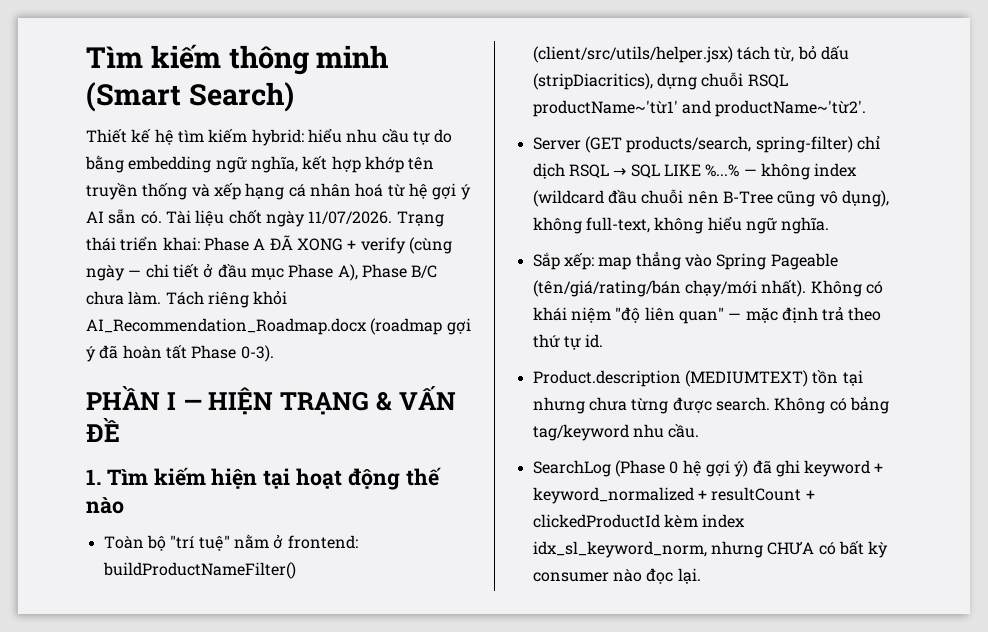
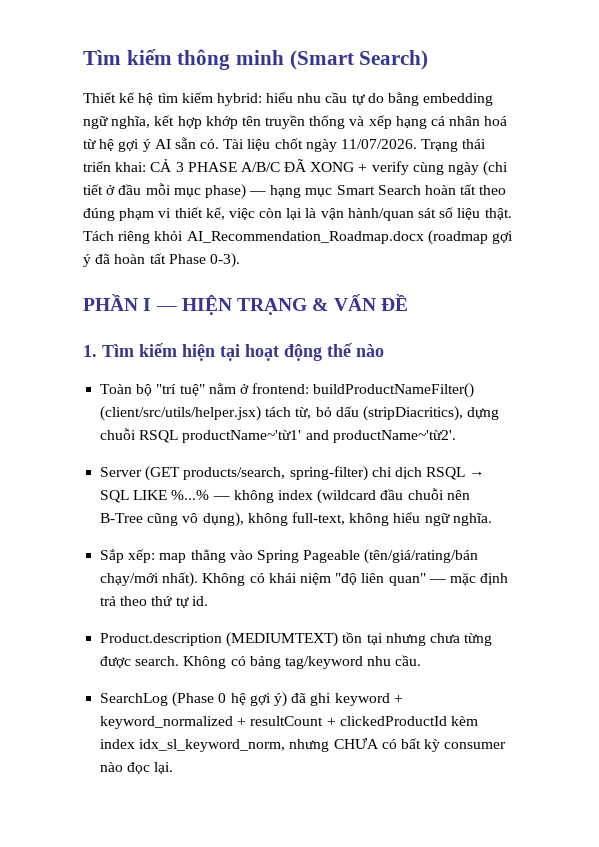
- Trạng thái triển khai: Phase A ĐÃ XONG + verify (cùng ngày — chi tiết ở đầu mục Phase A), Phase B/C chưa làm.
+ Trạng thái triển khai: CẢ 3 PHASE A/B/C ĐÃ XONG + verify cùng ngày (chi tiết ở đầu mỗi mục phase) — hạng mục Smart Search hoàn tất theo đúng phạm vi thiết kế, việc còn lại là vận hành/quan sát số liệu thật.

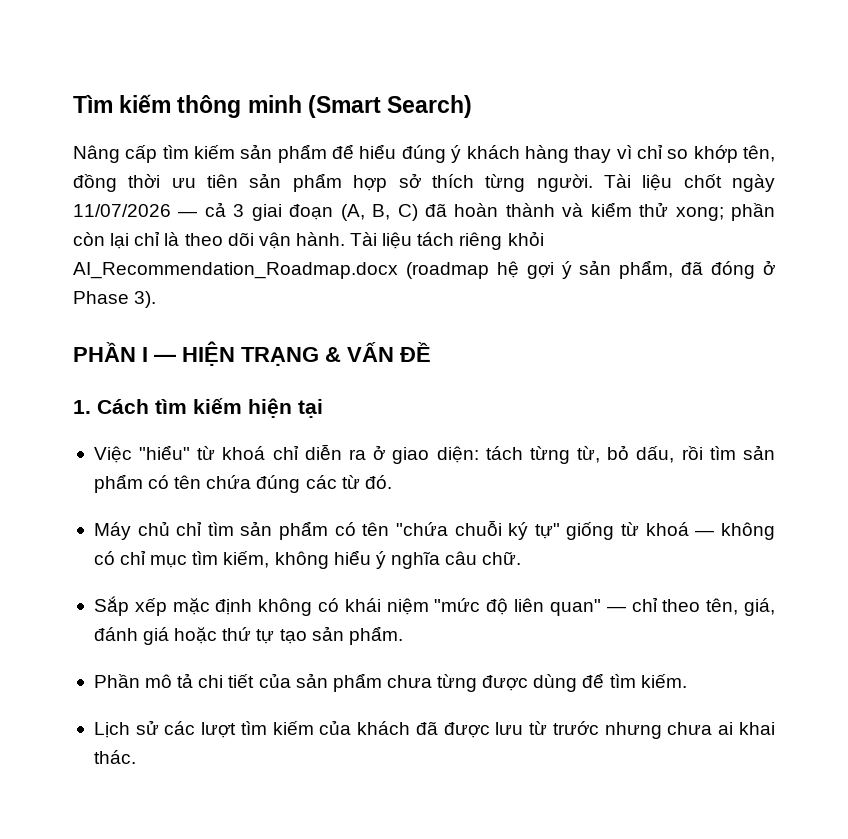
- Thiết kế hệ tìm kiếm hybrid: hiểu nhu cầu tự do bằng embedding ngữ nghĩa, kết hợp khớp tên truyền thống và xếp hạng cá nhân hoá từ hệ gợi ý AI sẵn có. Tài liệu chốt ngày 11/07/2026. Trạng thái triển khai: CẢ 3 PHASE A/B/C ĐÃ XONG + verify cùng ngày (chi tiết ở đầu mỗi mục phase) — hạng mục Smart Search hoàn tất theo đúng phạm vi thiết kế, việc còn lại là vận hành/quan sát số liệu thật. Tách riêng khỏi AI_Recommendation_Roadmap.docx (roadmap gợi ý đã hoàn tất Phase 0-3).
+ Nâng cấp tìm kiếm sản phẩm để hiểu đúng ý khách hàng thay vì chỉ so khớp tên, đồng thời ưu tiên sản phẩm hợp sở thích từng người. Tài liệu chốt ngày 11/07/2026 — cả 3 giai đoạn (A, B, C) đã hoàn thành và kiểm thử xong; phần còn lại chỉ là theo dõi vận hành. Tài liệu tách riêng khỏi AI_Recommendation_Roadmap.docx (roadmap hệ gợi ý sản phẩm, đã đóng ở Phase 3).
- 1. Tìm kiếm hiện tại hoạt động thế nào
- Toàn bộ "trí tuệ" nằm ở frontend: buildProductNameFilter() (client/src/utils/helper.jsx) tách từ, bỏ dấu (stripDiacritics), dựng chuỗi RSQL productName~'từ1' and productName~'từ2'.
- Server (GET products/search, spring-filter) chỉ dịch RSQL → SQL LIKE %...% — không index (wildcard đầu chuỗi nên B-Tree cũng vô dụng), không full-text, không hiểu ngữ nghĩa.
- Sắp xếp: map thẳng vào Spring Pageable (tên/giá/rating/bán chạy/mới nhất). Không có khái niệm "độ liên quan" — mặc định trả theo thứ tự id.
- Product.description (MEDIUMTEXT) tồn tại nhưng chưa từng được search. Không có bảng tag/keyword nhu cầu.
- SearchLog (Phase 0 hệ gợi ý) đã ghi keyword + keyword_normalized + resultCount + clickedProductId kèm index idx_sl_keyword_norm, nhưng CHƯA có bất kỳ consumer nào đọc lại.
+ 1. Cách tìm kiếm hiện tại
+ Việc "hiểu" từ khoá chỉ diễn ra ở giao diện: tách từng từ, bỏ dấu, rồi tìm sản phẩm có tên chứa đúng các từ đó.
+ Máy chủ chỉ tìm sản phẩm có tên "chứa chuỗi ký tự" giống từ khoá — không có chỉ mục tìm kiếm, không hiểu ý nghĩa câu chữ.
+ Sắp xếp mặc định không có khái niệm "mức độ liên quan" — chỉ theo tên, giá, đánh giá hoặc thứ tự tạo sản phẩm.
+ Phần mô tả chi tiết của sản phẩm chưa từng được dùng để tìm kiếm.
+ Lịch sử các lượt tìm kiếm của khách đã được lưu từ trước nhưng chưa ai khai thác.

